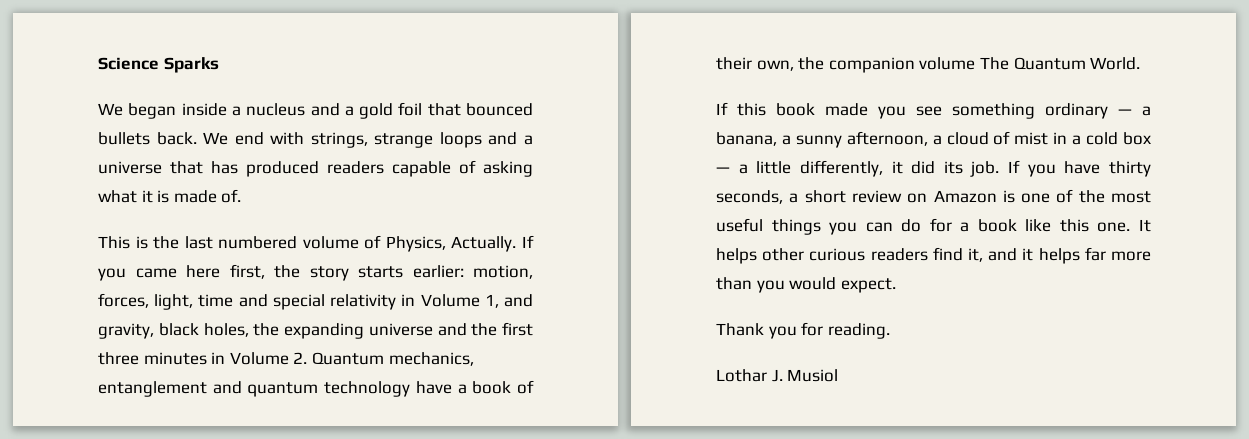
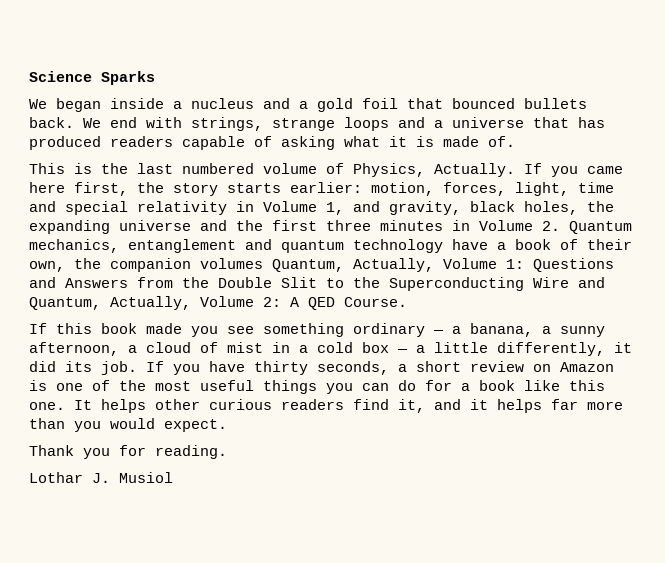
- If you came here first, the story starts earlier: motion, forces, light, time and special relativity in Volume 1, and gravity, black holes, the expanding universe and the first three minutes in Volume 2. Quantum mechanics, entanglement and quantum technology have a book of their own, the companion volume The Quantum World.
+ If you came here first, the story starts earlier: motion, forces, light, time and special relativity in Volume 1, and gravity, black holes, the expanding universe and the first three minutes in Volume 2. Quantum mechanics, entanglement and quantum technology have a book of their own, the companion volumes Quantum, Actually, Volume 1: Questions and Answers from the Double Slit to the Superconducting Wire and Quantum, Actually, Volume 2: A QED Course.

